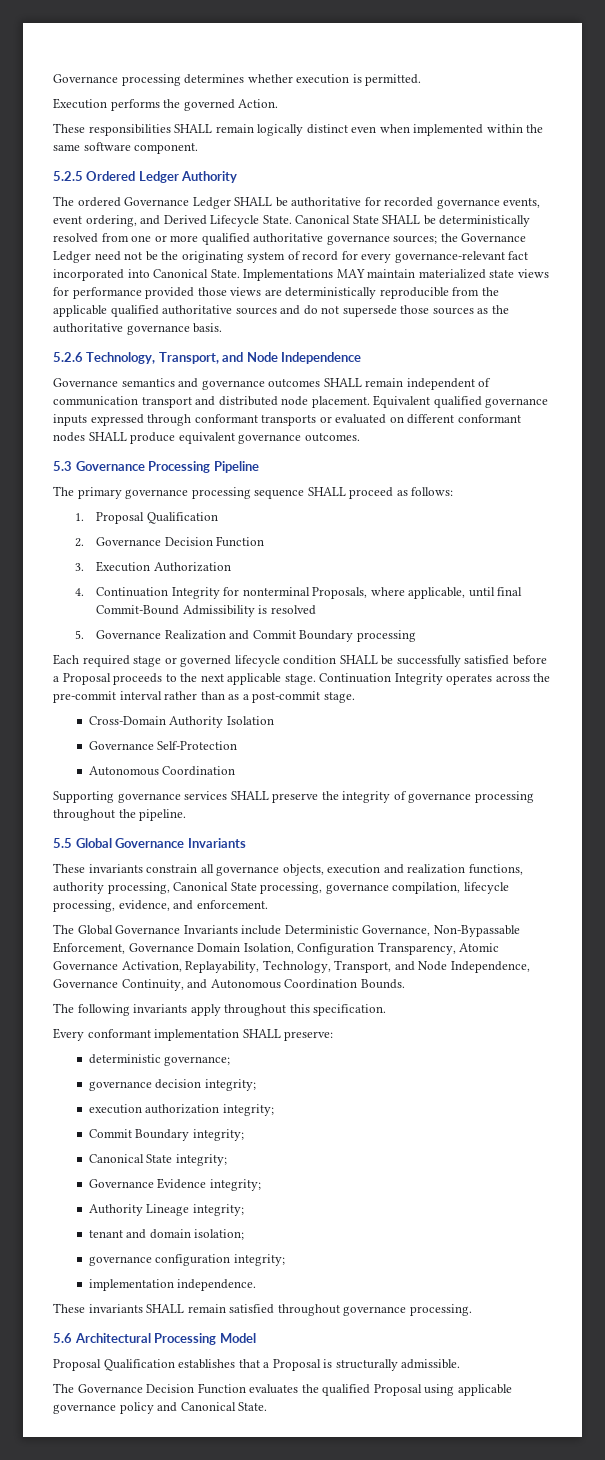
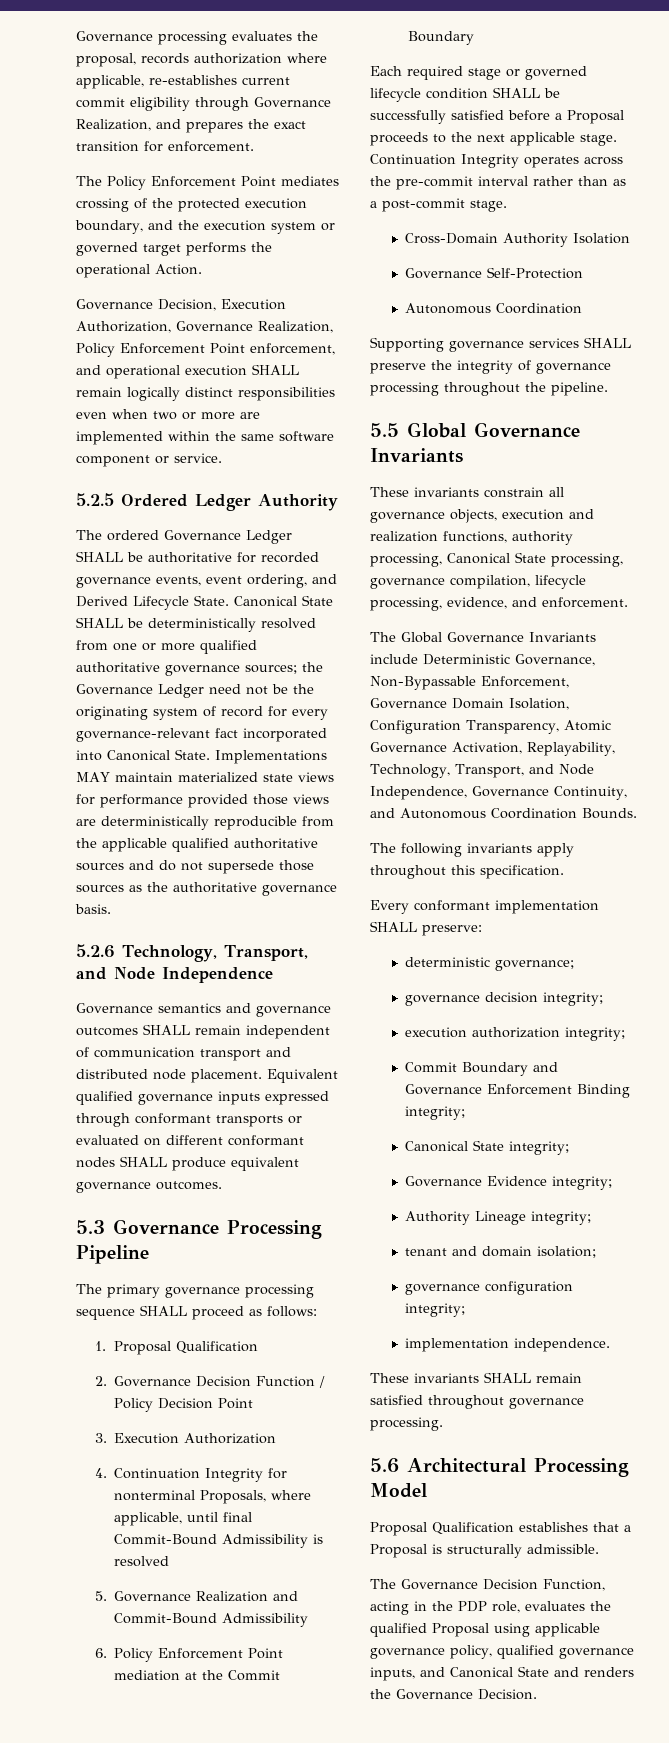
- Governance processing determines whether execution is permitted.
- Execution performs the governed Action.
+ Governance processing evaluates the proposal, records authorization where applicable, re-establishes current commit eligibility through Governance Realization, and prepares the exact transition for enforcement.
+ The Policy Enforcement Point mediates crossing of the protected execution boundary, and the execution system or governed target performs the operational Action.
- These responsibilities SHALL remain logically distinct even when implemented within the same software component.
+ Governance Decision, Execution Authorization, Governance Realization, Policy Enforcement Point enforcement, and operational execution SHALL remain logically distinct responsibilities even when two or more are implemented within the same software component or service.
- 2. Governance Decision Function
+ 2. Governance Decision Function / Policy Decision Point
- 5. Governance Realization and Commit Boundary processing
+ 5. Governance Realization and Commit-Bound Admissibility
+ 6. Policy Enforcement Point mediation at the Commit Boundary
- Commit Boundary integrity;
+ Commit Boundary and Governance Enforcement Binding integrity;
- The Governance Decision Function evaluates the qualified Proposal using applicable governance policy and Canonical State.
+ The Governance Decision Function, acting in the PDP role, evaluates the qualified Proposal using applicable governance policy, qualified governance inputs, and Canonical State and renders the Governance Decision.

